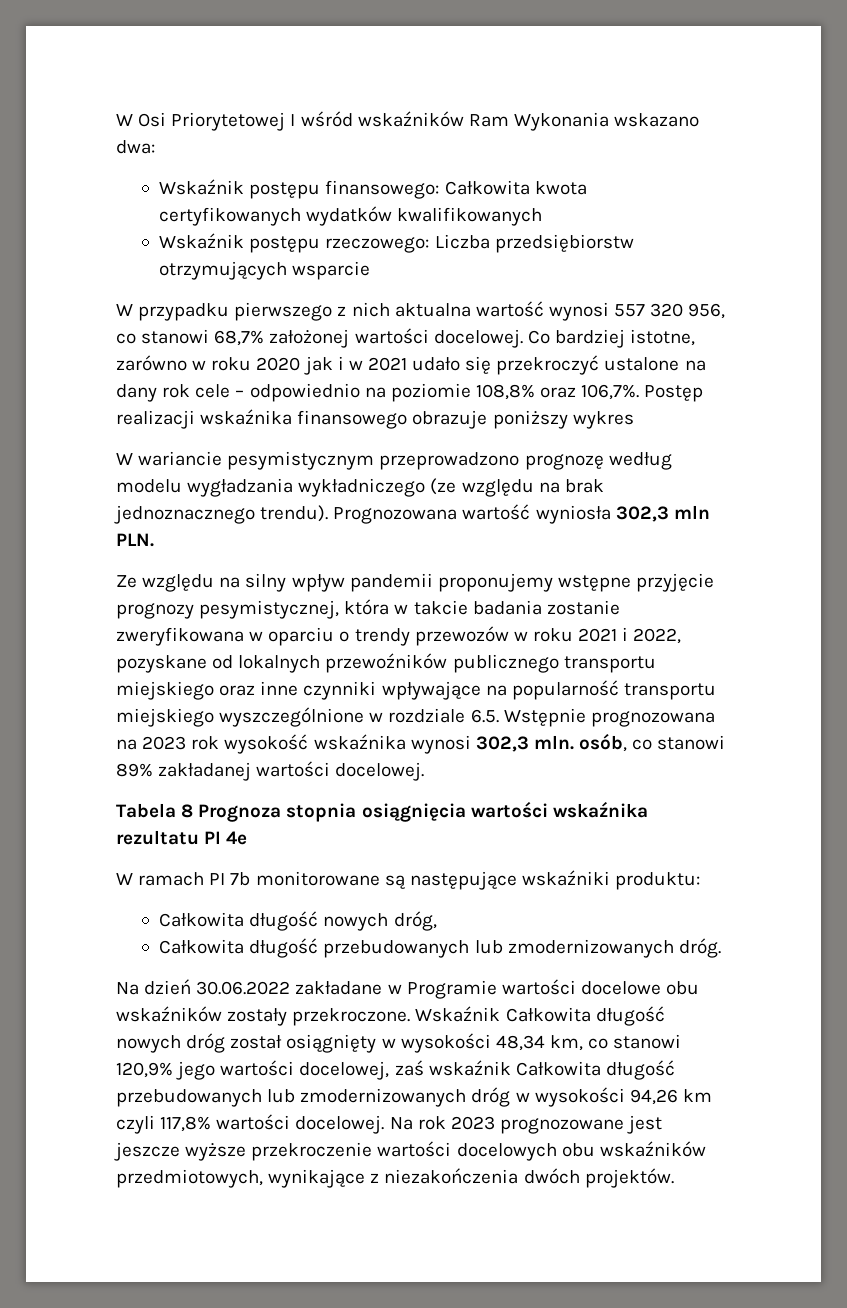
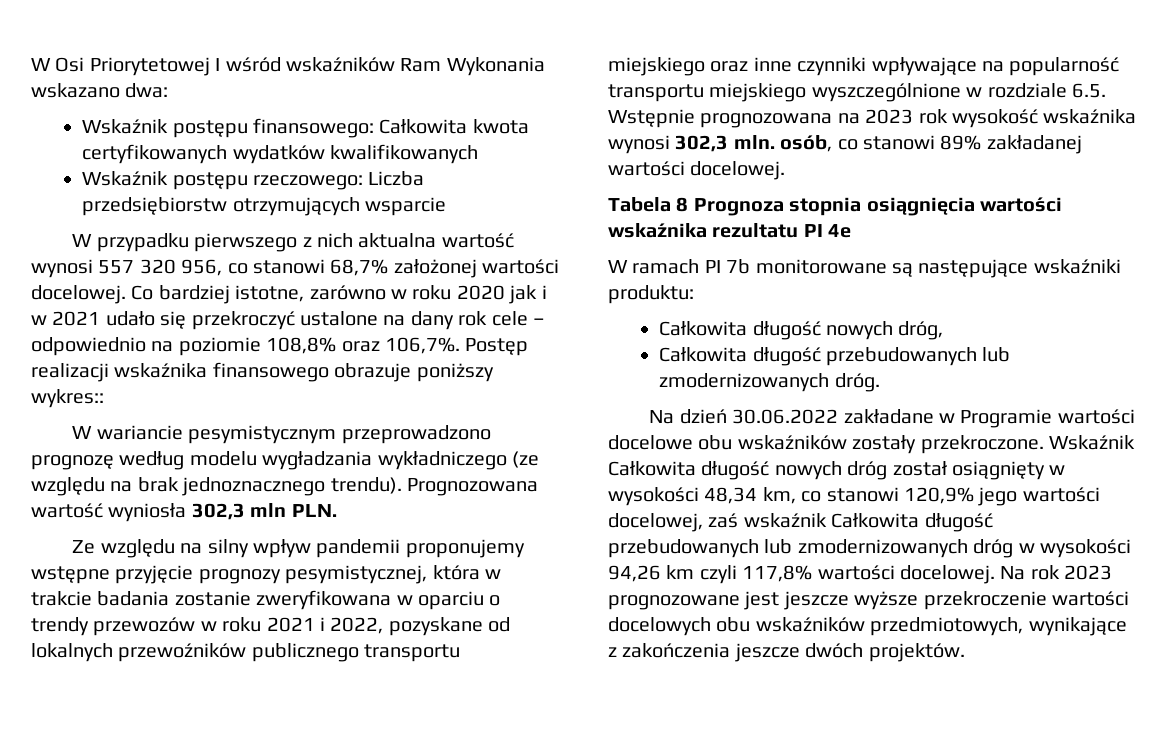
- Postęp realizacji wskaźnika finansowego obrazuje poniższy wykres
+ Postęp realizacji wskaźnika finansowego obrazuje poniższy wykres::
- Ze względu na silny wpływ pandemii proponujemy wstępne przyjęcie prognozy pesymistycznej, która w takcie badania zostanie zweryfikowana w oparciu o trendy przewozów w roku 2021 i 2022, pozyskane od lokalnych przewoźników publicznego transportu miejskiego oraz inne czynniki wpływające na popularność transportu miejskiego wyszczególnione w rozdziale 6.5. Wstępnie prognozowana na 2023 rok wysokość wskaźnika wynosi 302,3 mln. osób, co stanowi 89% zakładanej wartości docelowej.
+ Ze względu na silny wpływ pandemii proponujemy wstępne przyjęcie prognozy pesymistycznej, która w trakcie badania zostanie zweryfikowana w oparciu o trendy przewozów w roku 2021 i 2022, pozyskane od lokalnych przewoźników publicznego transportu miejskiego oraz inne czynniki wpływające na popularność transportu miejskiego wyszczególnione w rozdziale 6.5. Wstępnie prognozowana na 2023 rok wysokość wskaźnika wynosi 302,3 mln. osób, co stanowi 89% zakładanej wartości docelowej.
- Na rok 2023 prognozowane jest jeszcze wyższe przekroczenie wartości docelowych obu wskaźników przedmiotowych, wynikające z niezakończenia dwóch projektów.
+ Na rok 2023 prognozowane jest jeszcze wyższe przekroczenie wartości docelowych obu wskaźników przedmiotowych, wynikające z zakończenia jeszcze dwóch projektów.

